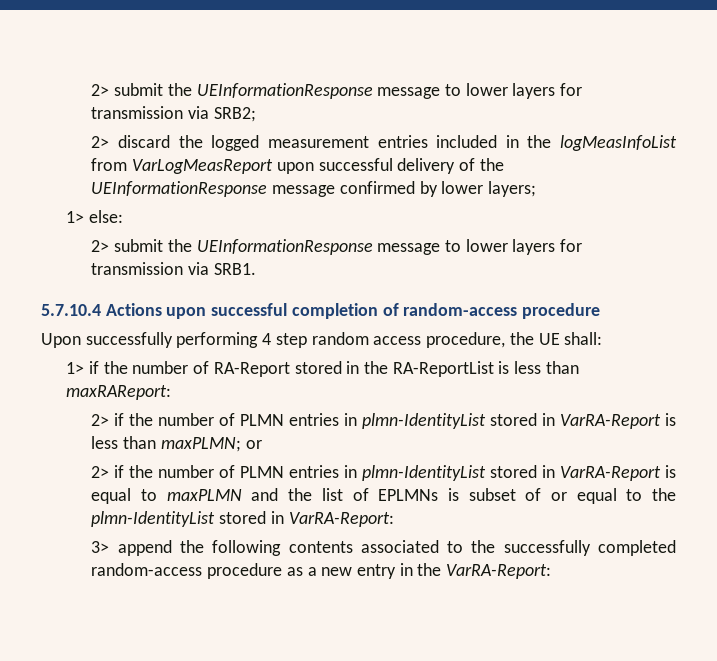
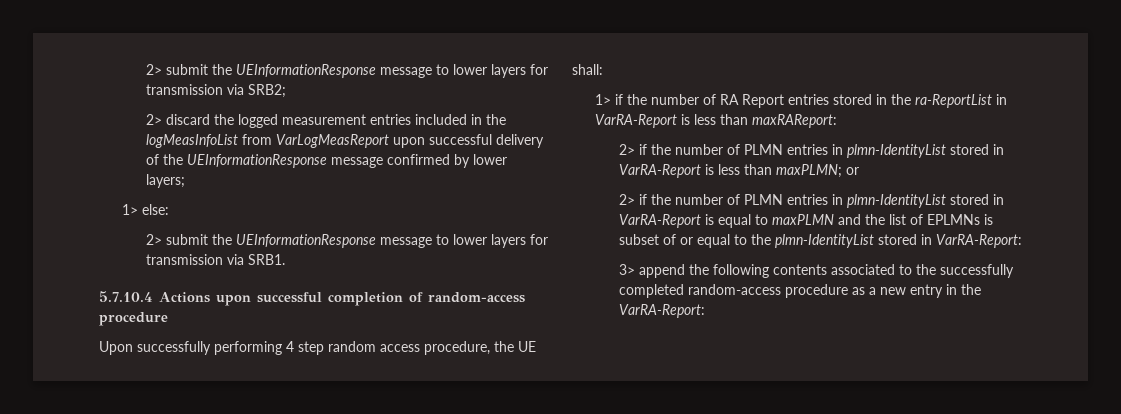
- 1> if the number of RA-Report stored in the RA-ReportList is less than maxRAReport:
+ 1> if the number of RA Report entries stored in the ra-ReportList in VarRA-Report is less than maxRAReport:

